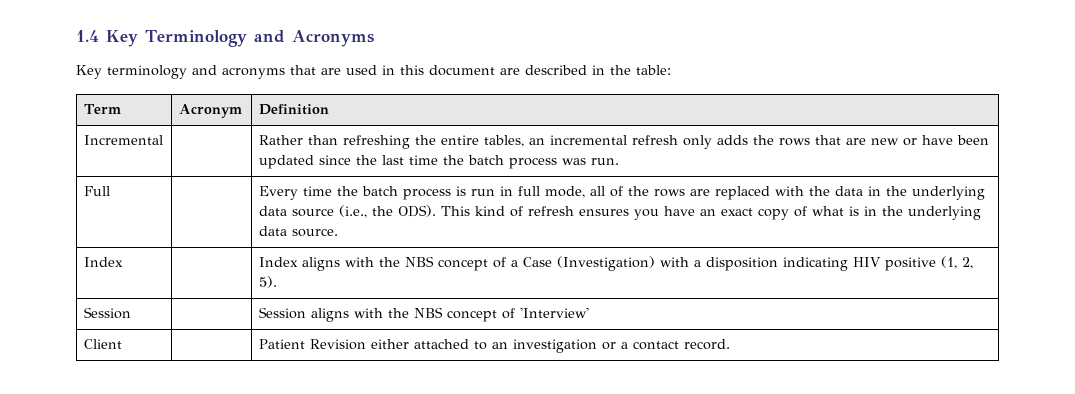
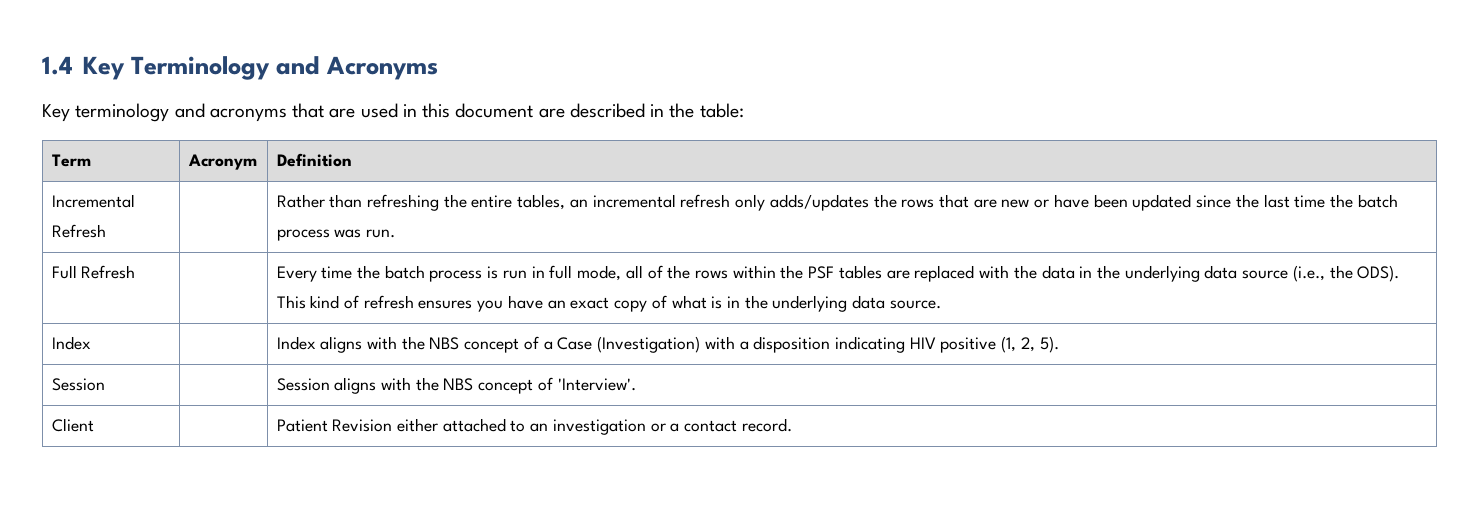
- Incremental | | Rather than refreshing the entire tables, an incremental refresh only adds the rows that are new or have been updated since the last time the batch process was run.
+ Incremental Refresh | | Rather than refreshing the entire tables, an incremental refresh only adds/updates the rows that are new or have been updated since the last time the batch process was run.
- Full
+ Full Refresh
- Every time the batch process is run in full mode, all of the rows are replaced with the data in the underlying data source (i.e., the ODS).
+ Every time the batch process is run in full mode, all of the rows within the PSF tables are replaced with the data in the underlying data source (i.e., the ODS).
- Session | | Session aligns with the NBS concept of 'Interview'
+ Session | | Session aligns with the NBS concept of 'Interview'.

